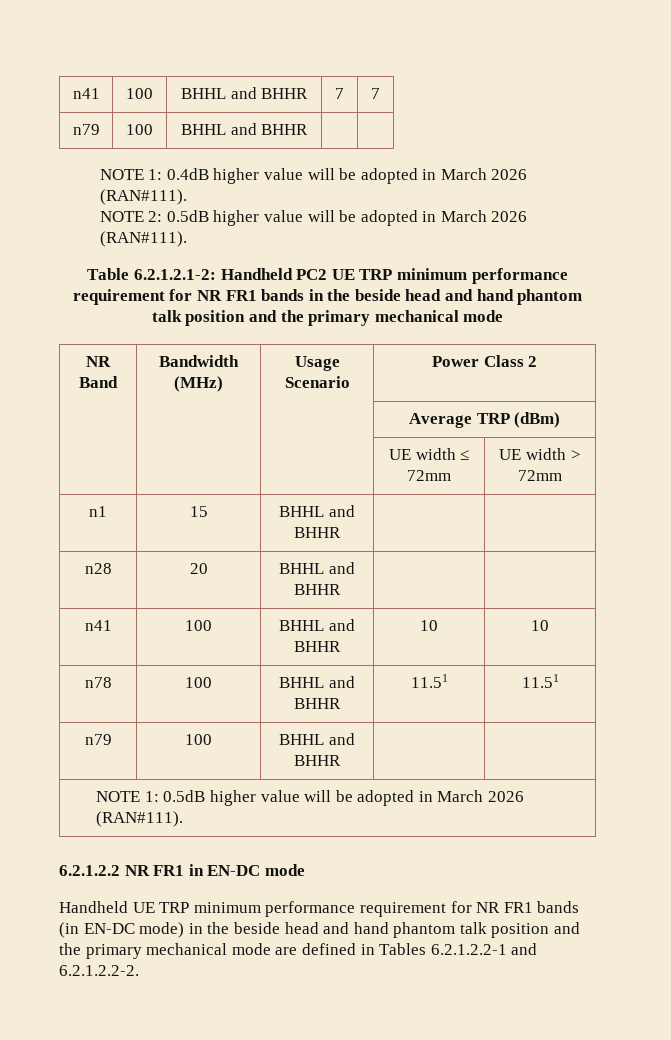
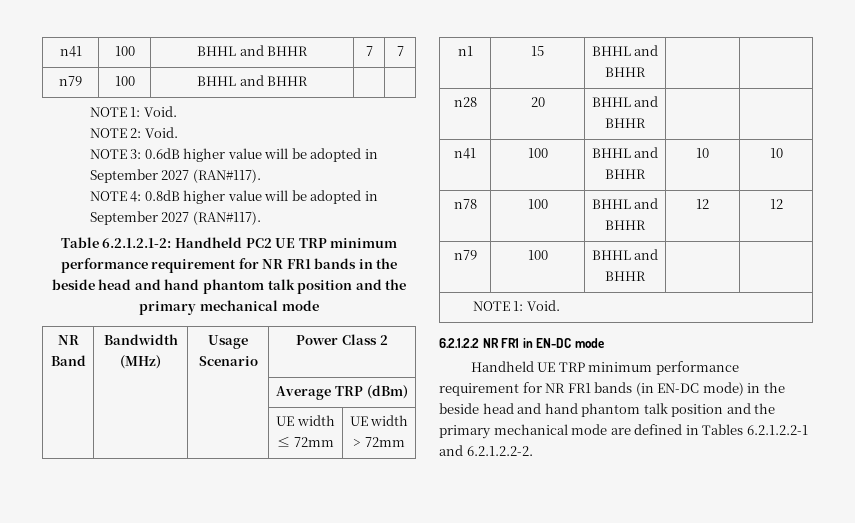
  n41 | 100 | BHHL and BHHR | 7 | 7
  n79 | 100 | BHHL and BHHR | |
- NOTE 1: 0.4dB higher value will be adopted in March 2026 (RAN#111).
- NOTE 2: 0.5dB higher value will be adopted in March 2026 (RAN#111).
+ NOTE 1: Void.
+ NOTE 2: Void.
+ NOTE 3: 0.6dB higher value will be adopted in September 2027 (RAN#117).
+ NOTE 4: 0.8dB higher value will be adopted in September 2027 (RAN#117).
- n78 | 100 | BHHL and BHHR | 11.51 | 11.51
+ n78 | 100 | BHHL and BHHR | 12 | 12
  n79 | 100 | BHHL and BHHR | |
- NOTE 1: 0.5dB higher value will be adopted in March 2026 (RAN#111).
+ NOTE 1: Void.

